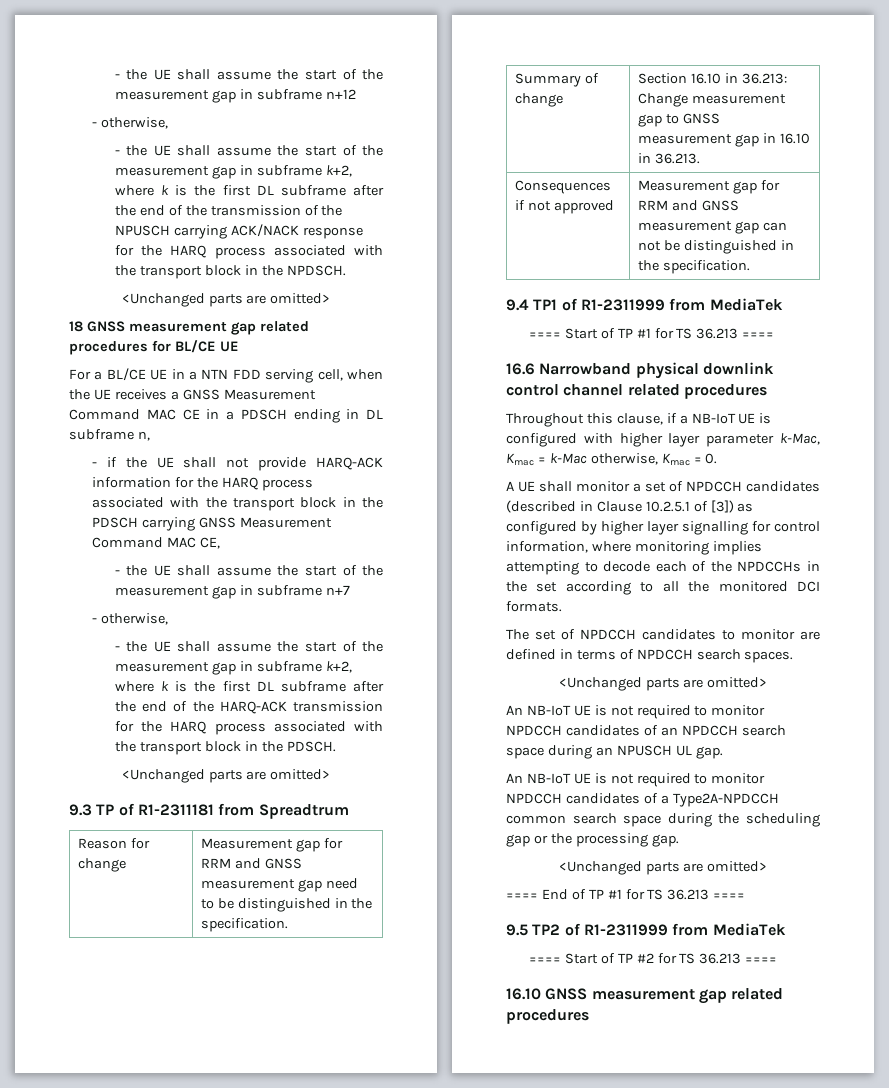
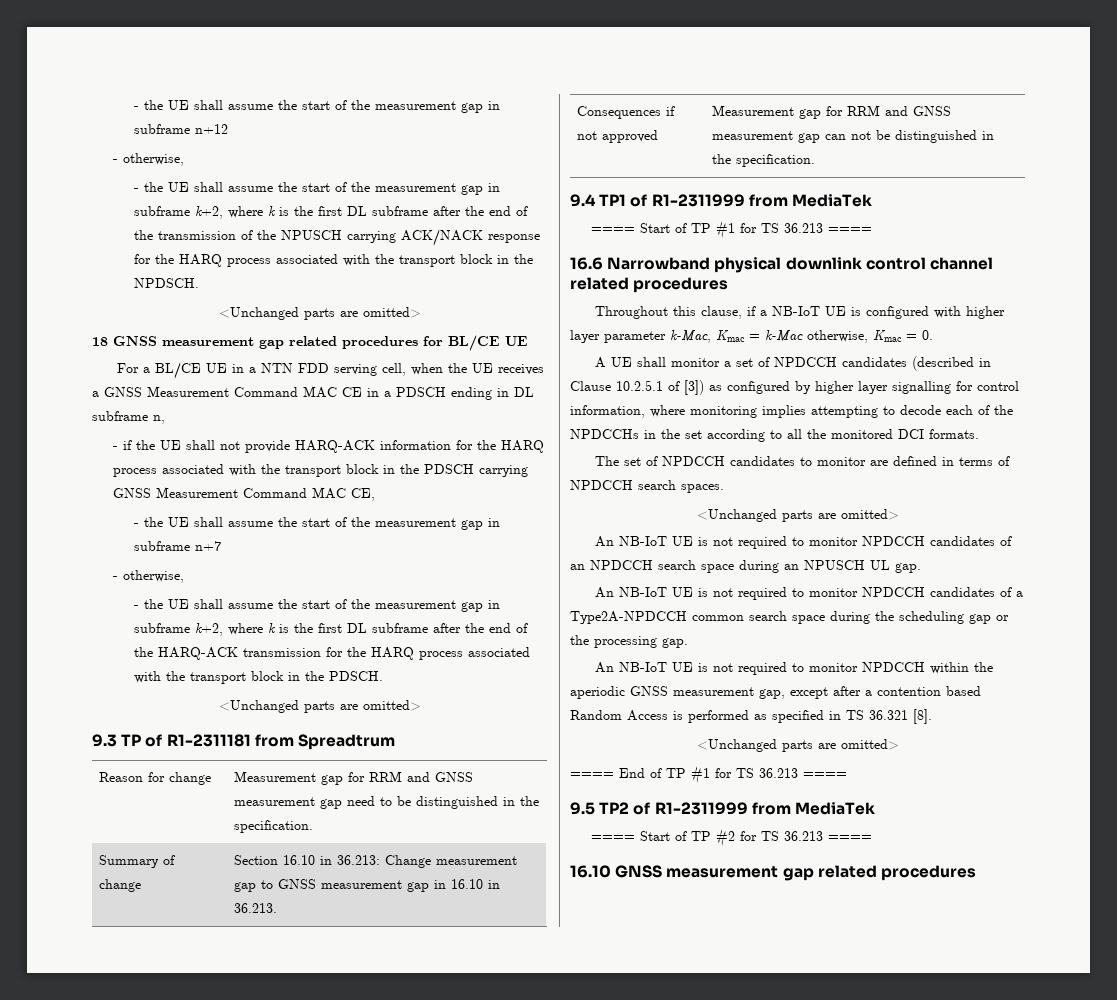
+ An NB-IoT UE is not required to monitor NPDCCH within the aperiodic GNSS measurement gap, except after a contention based Random Access is performed as specified in TS 36.321 [8].

